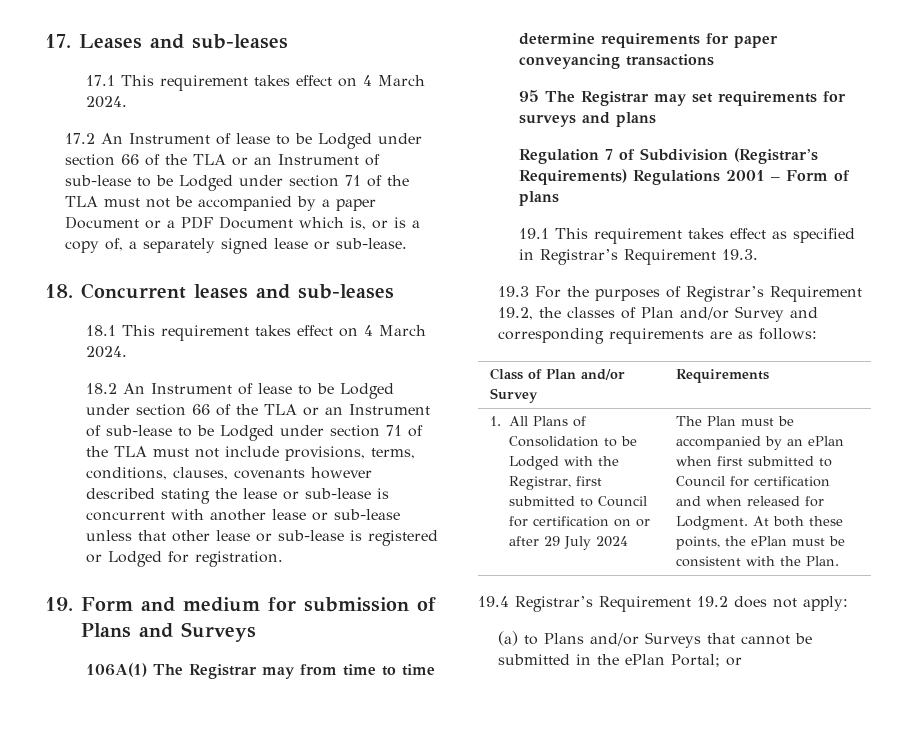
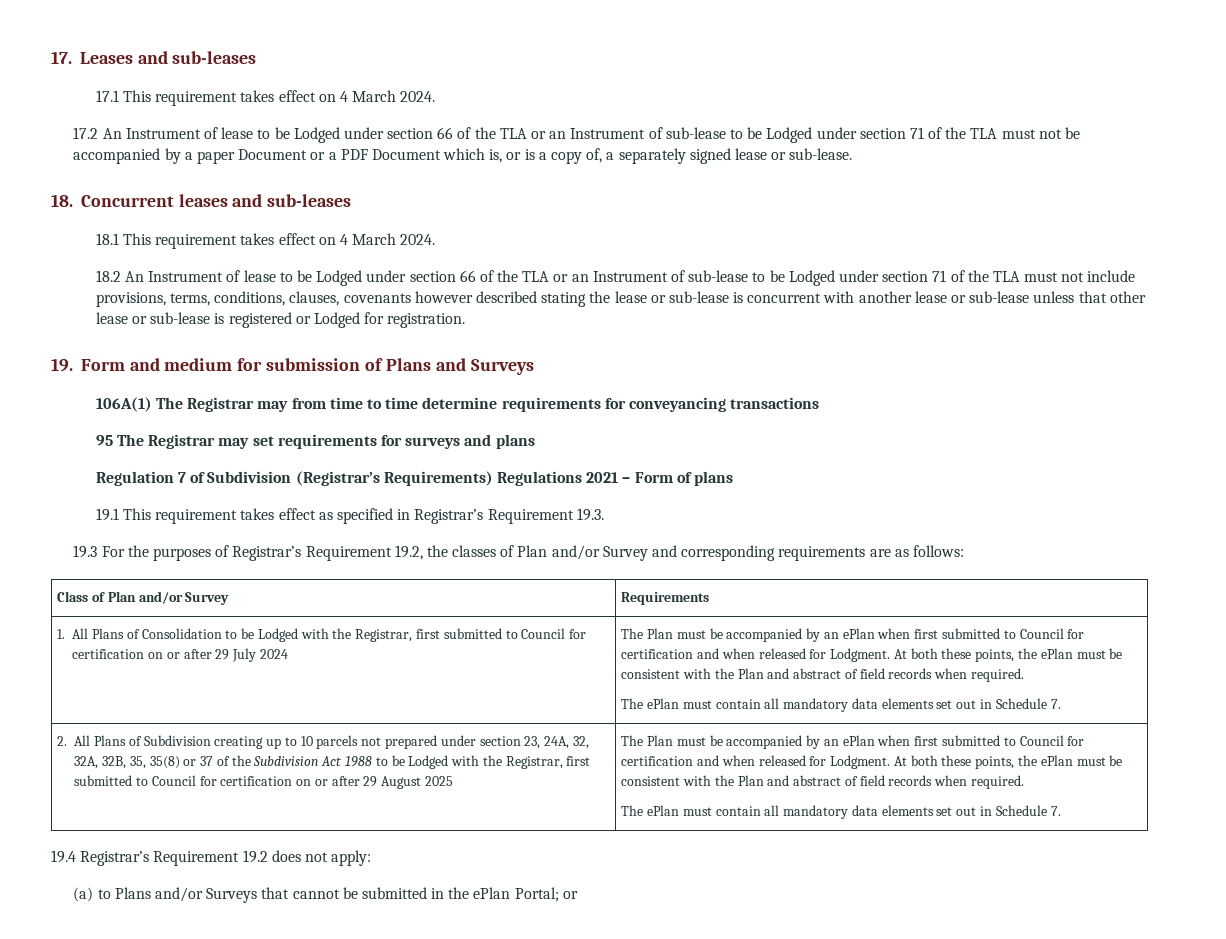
- 106A(1) The Registrar may from time to time determine requirements for paper conveyancing transactions
+ 106A(1) The Registrar may from time to time determine requirements for conveyancing transactions
- Regulation 7 of Subdivision (Registrar’s Requirements) Regulations 2001 – Form of plans
+ Regulation 7 of Subdivision (Registrar’s Requirements) Regulations 2021 – Form of plans
- 1. All Plans of Consolidation to be Lodged with the Registrar, first submitted to Council for certification on or after 29 July 2024 | The Plan must be accompanied by an ePlan when first submitted to Council for certification and when released for Lodgment. At both these points, the ePlan must be consistent with the Plan.
+ 1. All Plans of Consolidation to be Lodged with the Registrar, first submitted to Council for certification on or after 29 July 2024 | The Plan must be accompanied by an ePlan when first submitted to Council for certification and when released for Lodgment. At both these points, the ePlan must be consistent with the Plan and abstract of field records when required.
+ The ePlan must contain all mandatory data elements set out in Schedule 7.
+ 2. All Plans of Subdivision creating up to 10 parcels not prepared under section 23, 24A, 32, 32A, 32B, 35, 35(8) or 37 of the Subdivision Act 1988 to be Lodged with the Registrar, first submitted to Council for certification on or after 29 August 2025 | The Plan must be accompanied by an ePlan when first submitted to Council for certification and when released for Lodgment. At both these points, the ePlan must be consistent with the Plan and abstract of field records when required.
+ The ePlan must contain all mandatory data elements set out in Schedule 7.

